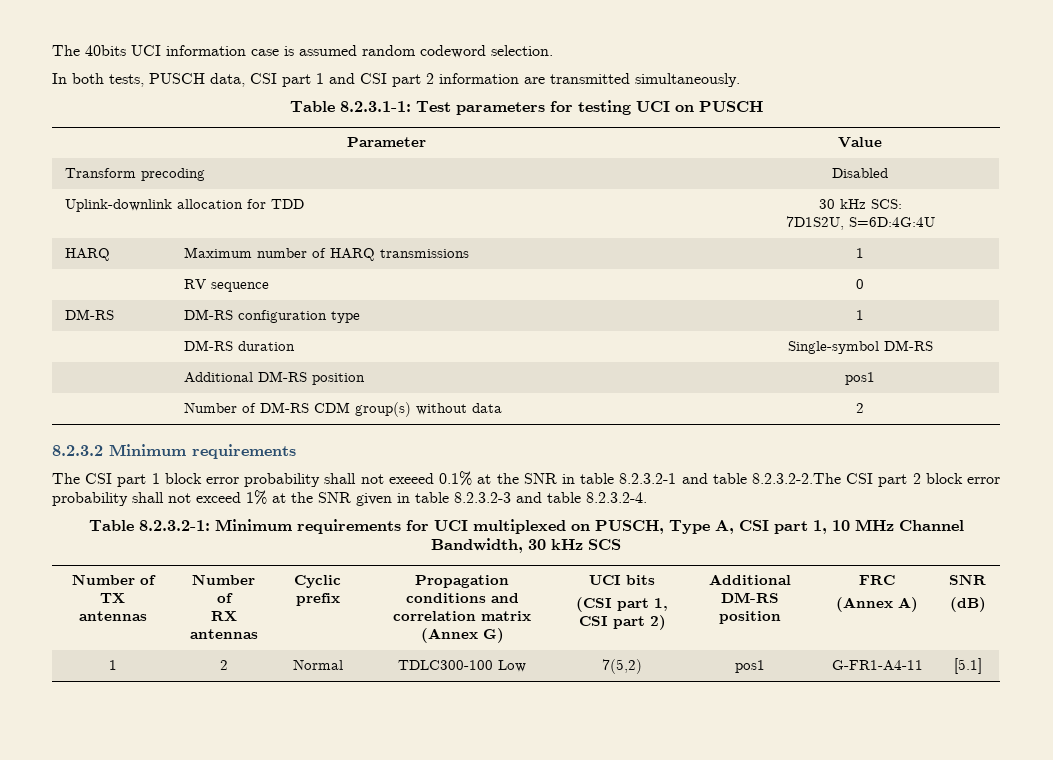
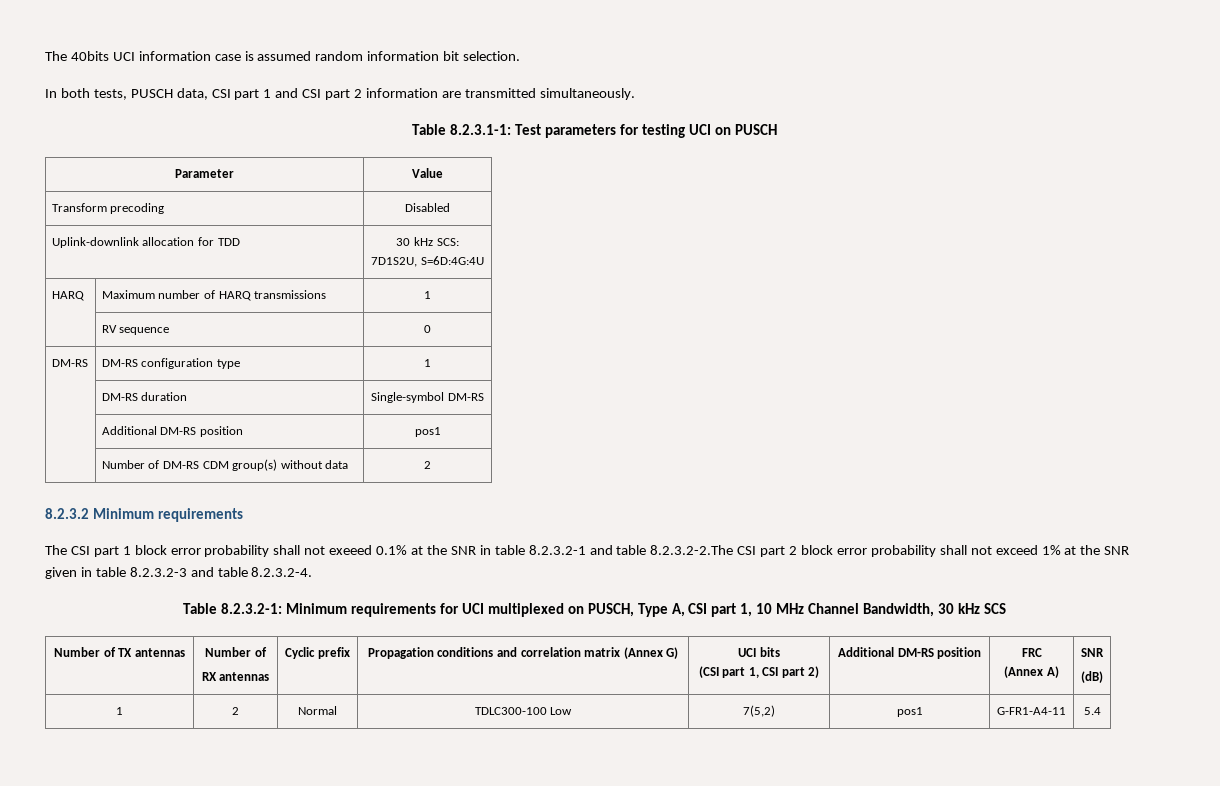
- The 40bits UCI information case is assumed random codeword selection.
+ The 40bits UCI information case is assumed random information bit selection.
- 1 | 2 | Normal | TDLC300-100 Low | 7(5,2) | pos1 | G-FR1-A4-11 | [5.1]
+ 1 | 2 | Normal | TDLC300-100 Low | 7(5,2) | pos1 | G-FR1-A4-11 | 5.4

